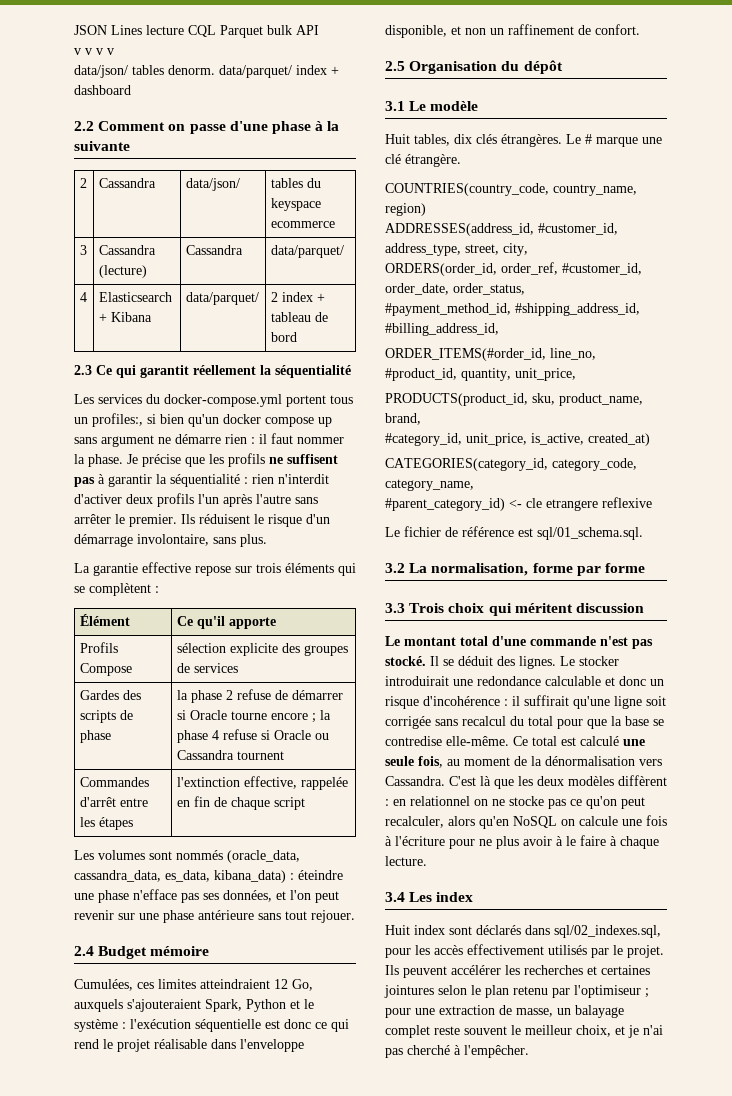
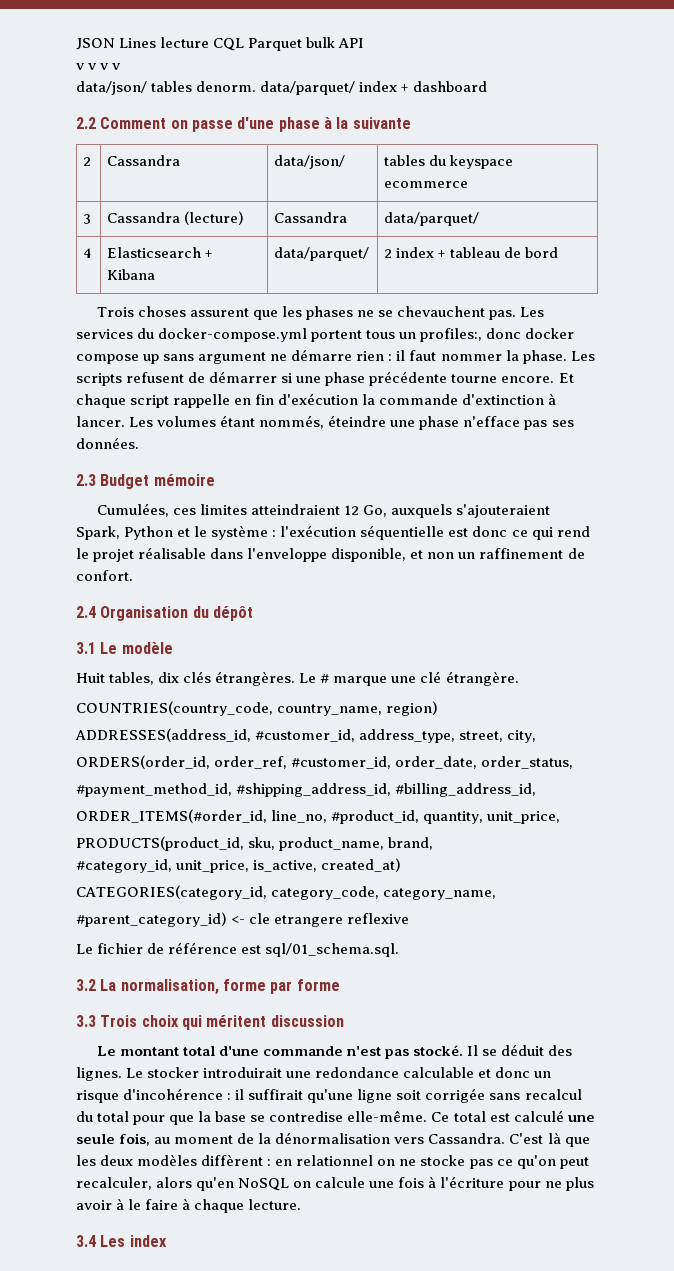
- 2.3 Ce qui garantit réellement la séquentialité
- Les services du docker-compose.yml portent tous un profiles:, si bien qu'un docker compose up sans argument ne démarre rien : il faut nommer la phase.
+ Trois choses assurent que les phases ne se chevauchent pas. Les services du docker-compose.yml portent tous un profiles:, donc docker compose up sans argument ne démarre rien : il faut nommer la phase.
- Je précise que les profils ne suffisent pas à garantir la séquentialité : rien n'interdit d'activer deux profils l'un après l'autre sans arrêter le premier. Ils réduisent le risque d'un démarrage involontaire, sans plus.
- La garantie effective repose sur trois éléments qui se complètent :
- Élément | Ce qu'il apporte
- Profils Compose | sélection explicite des groupes de services
- Gardes des scripts de phase | la phase 2 refuse de démarrer si Oracle tourne encore ; la phase 4 refuse si Oracle ou Cassandra tournent
- Commandes d'arrêt entre les étapes | l'extinction effective, rappelée en fin de chaque script
- Les volumes sont nommés (oracle_data, cassandra_data, es_data, kibana_data) : éteindre une phase n'efface pas ses données, et l'on peut revenir sur une phase antérieure sans tout rejouer.
- 2.4 Budget mémoire
+ Les scripts refusent de démarrer si une phase précédente tourne encore. Et chaque script rappelle en fin d'exécution la commande d'extinction à lancer. Les volumes étant nommés, éteindre une phase n'efface pas ses données.
+ 2.3 Budget mémoire
- 2.5 Organisation du dépôt
+ 2.4 Organisation du dépôt
- Huit index sont déclarés dans sql/02_indexes.sql, pour les accès effectivement utilisés par le projet. Ils peuvent accélérer les recherches et certaines jointures selon le plan retenu par l'optimiseur ; pour une extraction de masse, un balayage complet reste souvent le meilleur choix, et je n'ai pas cherché à l'empêcher.

